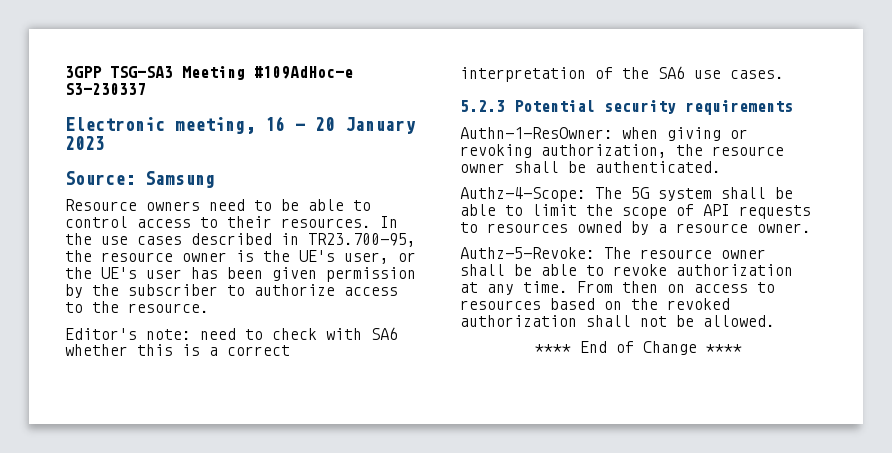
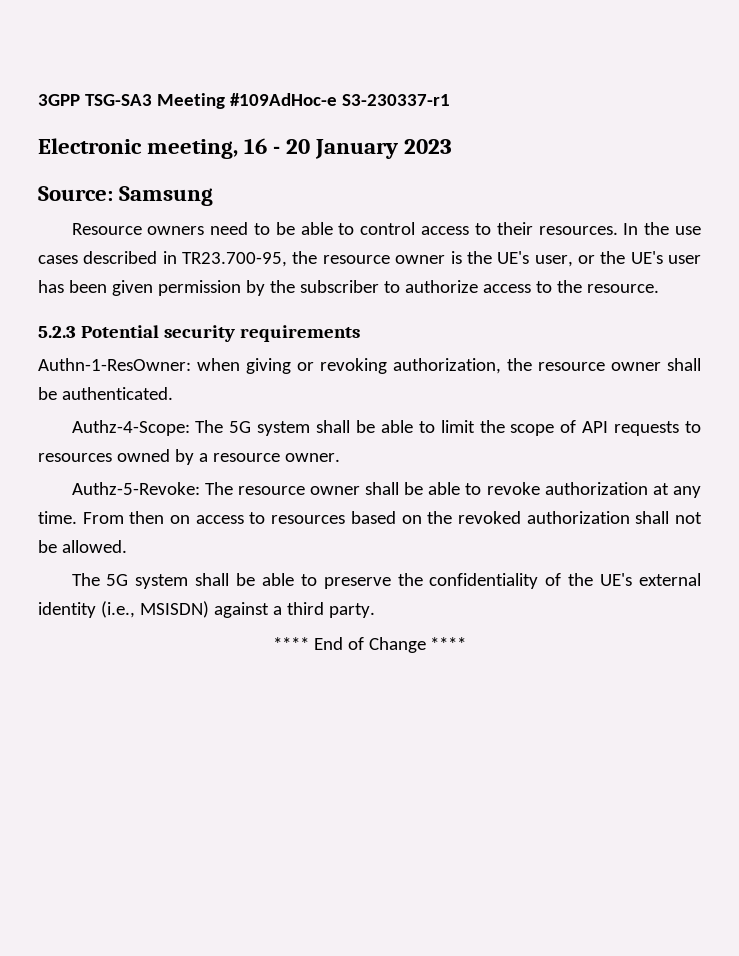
- 3GPP TSG-SA3 Meeting #109AdHoc-e S3-230337
+ 3GPP TSG-SA3 Meeting #109AdHoc-e S3-230337-r1
- Editor's note: need to check with SA6 whether this is a correct interpretation of the SA6 use cases.
+ The 5G system shall be able to preserve the confidentiality of the UE's external identity (i.e., MSISDN) against a third party.

